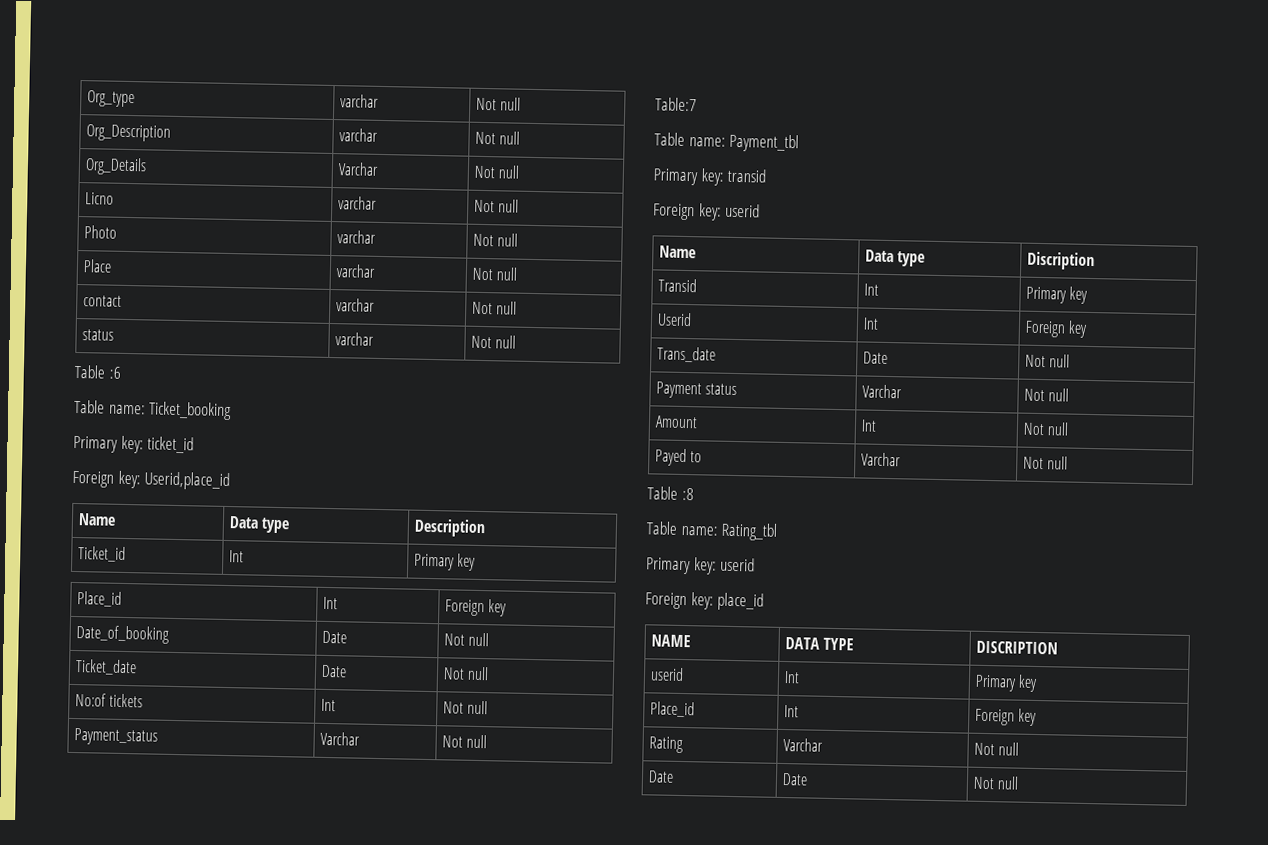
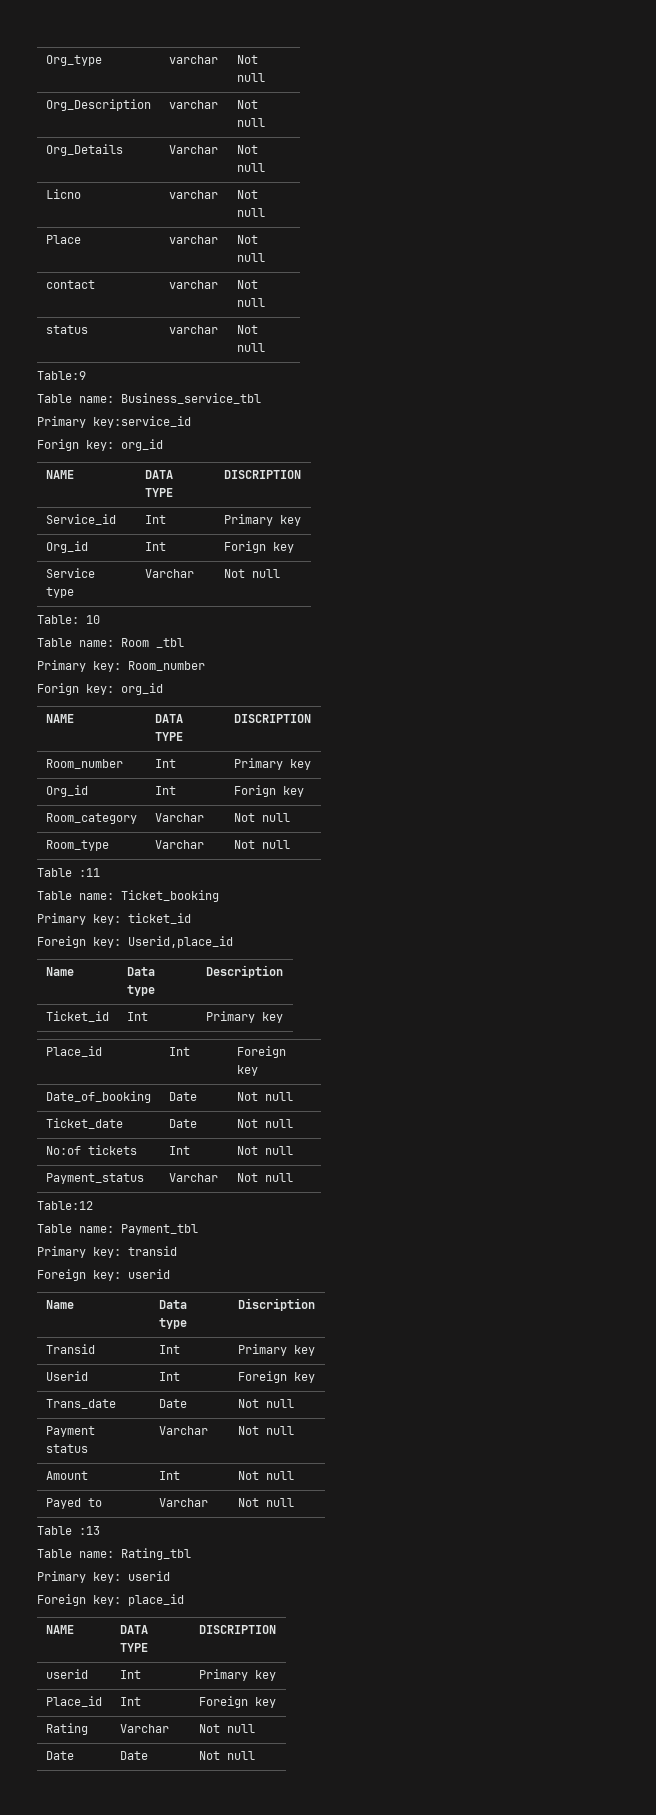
- Photo | varchar | Not null
- Table :6
+ Table:9
+ Table name: Business_service_tbl
+ Primary key:service_id
+ Forign key: org_id
+ NAME | DATA TYPE | DISCRIPTION
+ Service_id | Int | Primary key
+ Org_id | Int | Forign key
+ Service type | Varchar | Not null
+ Table: 10
+ Table name: Room _tbl
+ Primary key: Room_number
+ Forign key: org_id
+ NAME | DATA TYPE | DISCRIPTION
+ Room_number | Int | Primary key
+ Org_id | Int | Forign key
+ Room_category | Varchar | Not null
+ Room_type | Varchar | Not null
+ Table :11
- Table:7
+ Table:12
- Table :8
+ Table :13

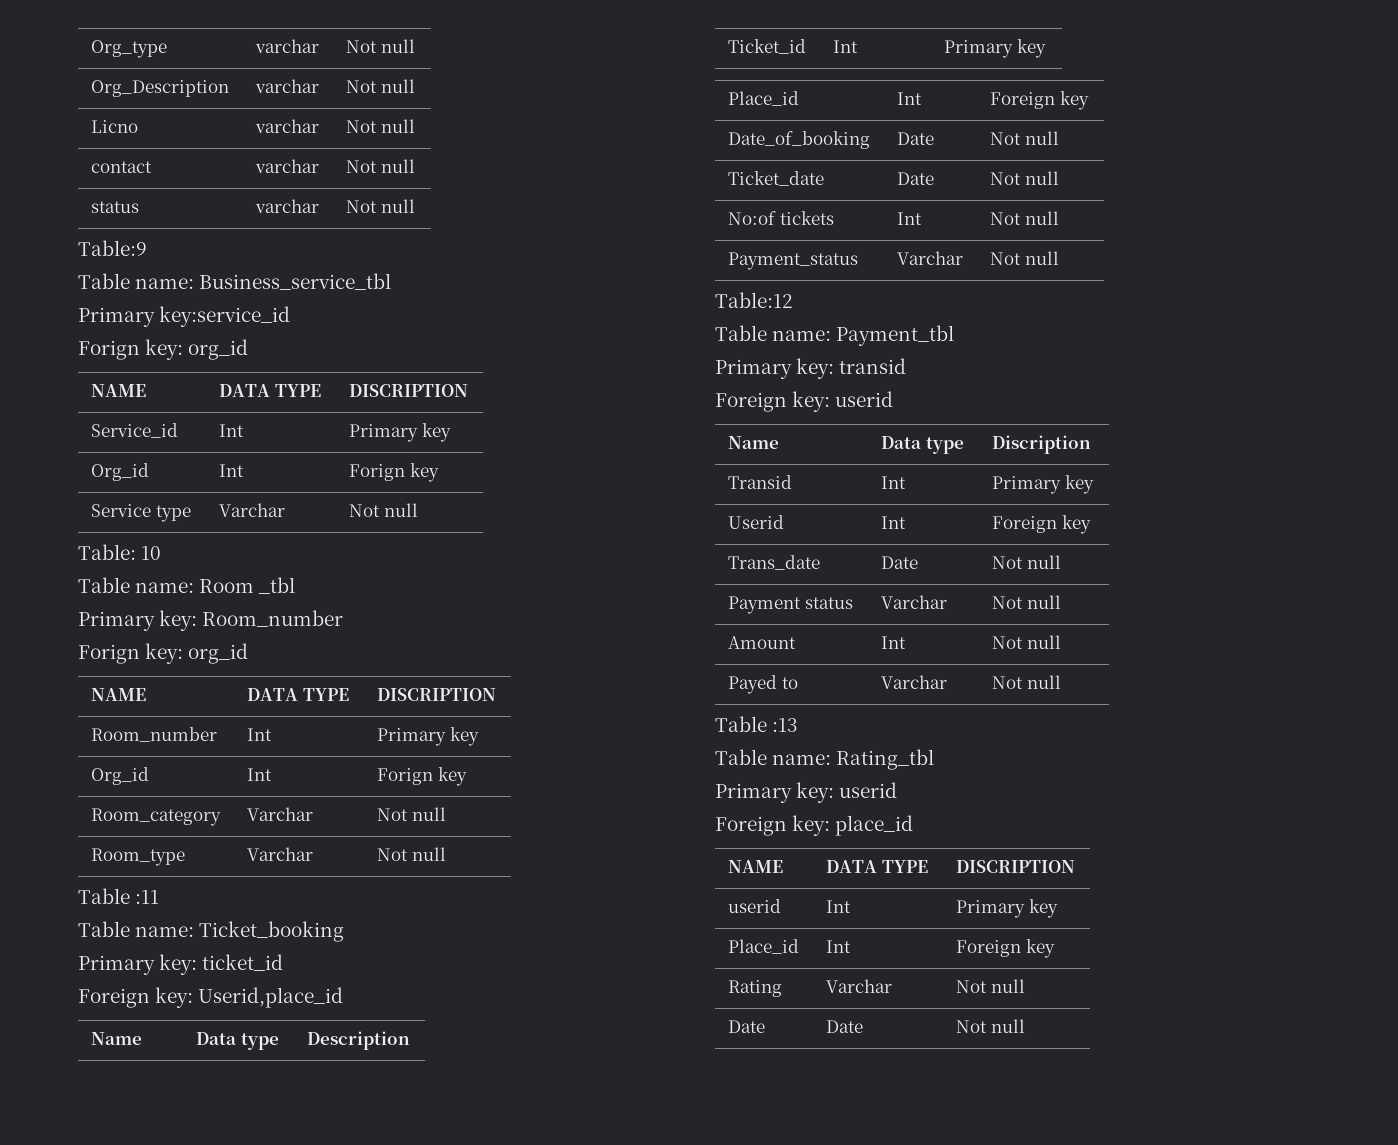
- Org_Details | Varchar | Not null
- Place | varchar | Not null

